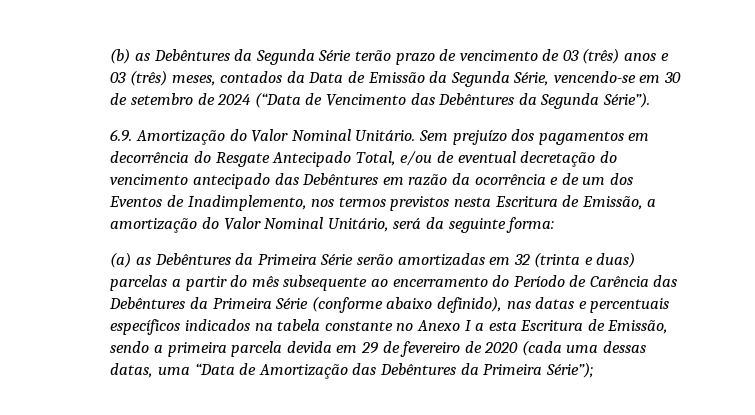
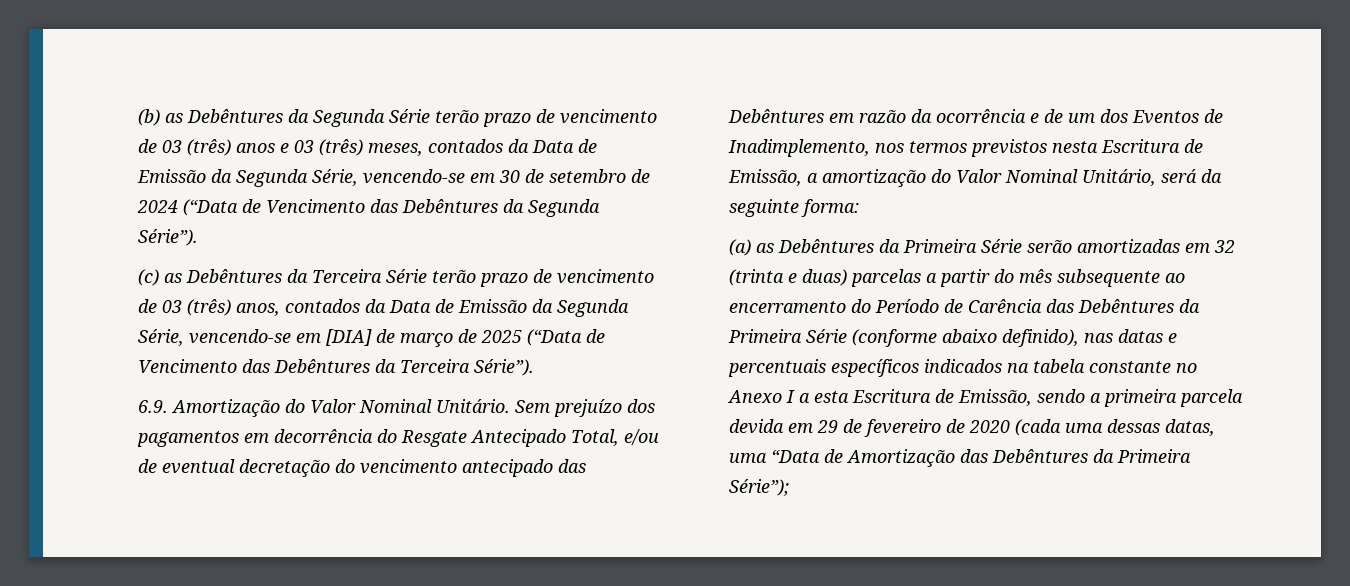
+ (c) as Debêntures da Terceira Série terão prazo de vencimento de 03 (três) anos, contados da Data de Emissão da Segunda Série, vencendo-se em [DIA] de março de 2025 (“Data de Vencimento das Debêntures da Terceira Série”).

